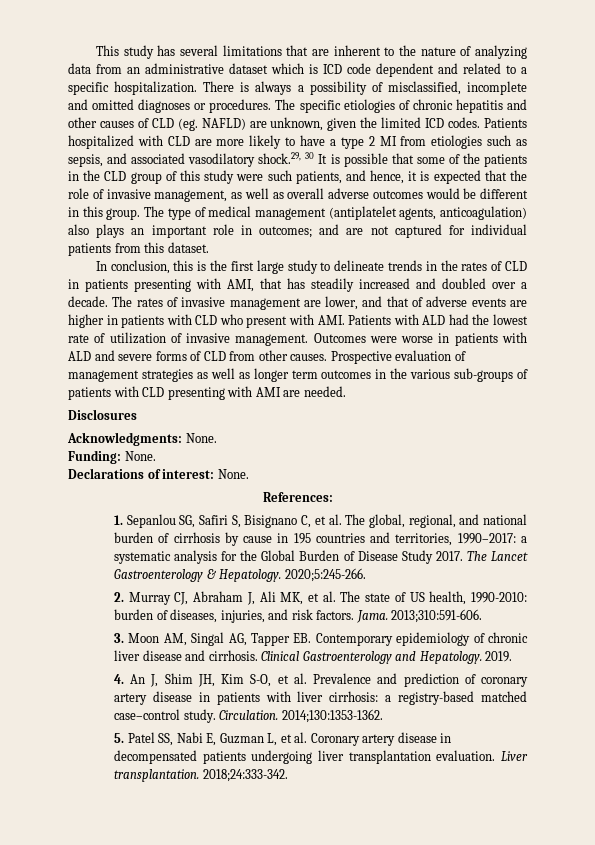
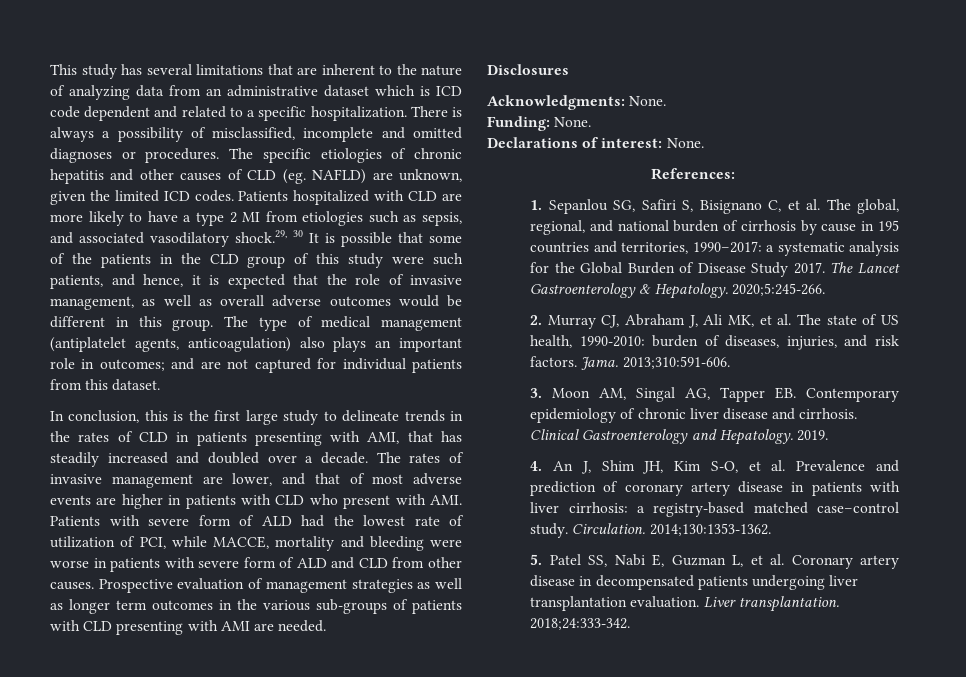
- The rates of invasive management are lower, and that of adverse events are higher in patients with CLD who present with AMI. Patients with ALD had the lowest rate of utilization of invasive management. Outcomes were worse in patients with ALD and severe forms of CLD from other causes.
+ The rates of invasive management are lower, and that of most adverse events are higher in patients with CLD who present with AMI. Patients with severe form of ALD had the lowest rate of utilization of PCI, while MACCE, mortality and bleeding were worse in patients with severe form of ALD and CLD from other causes.

